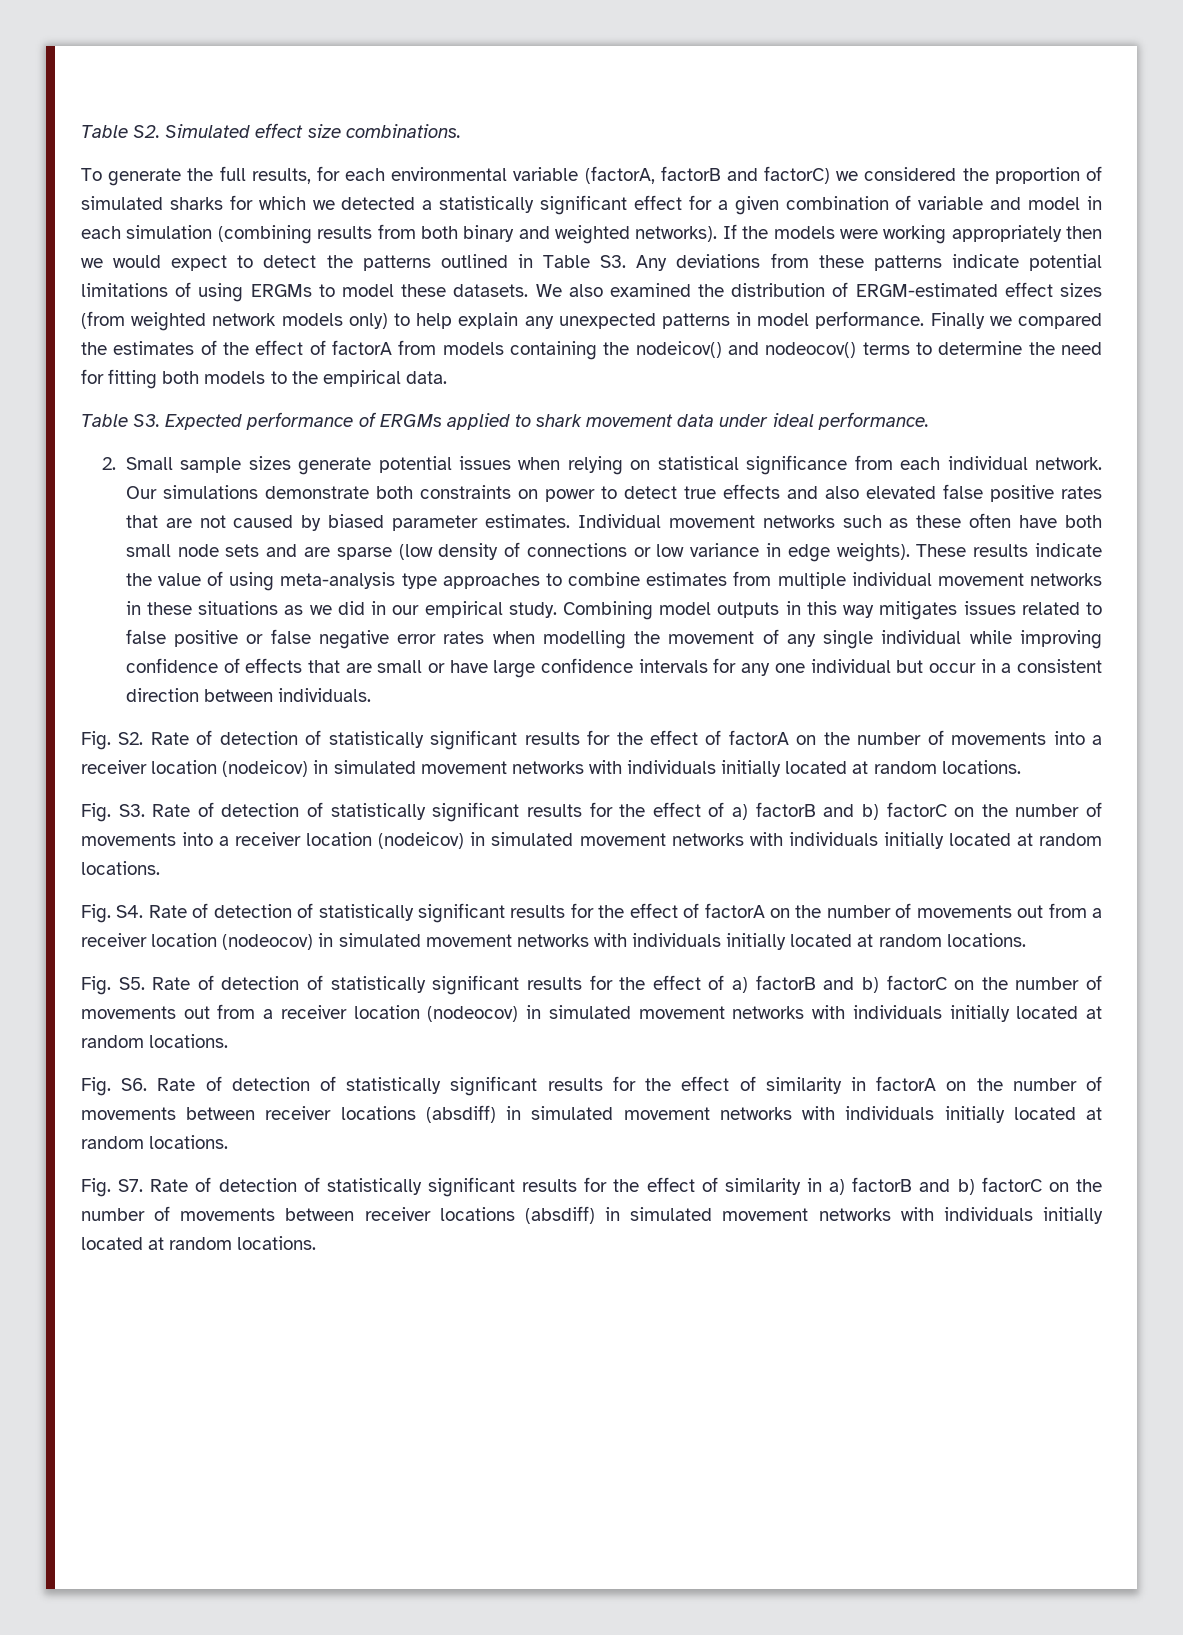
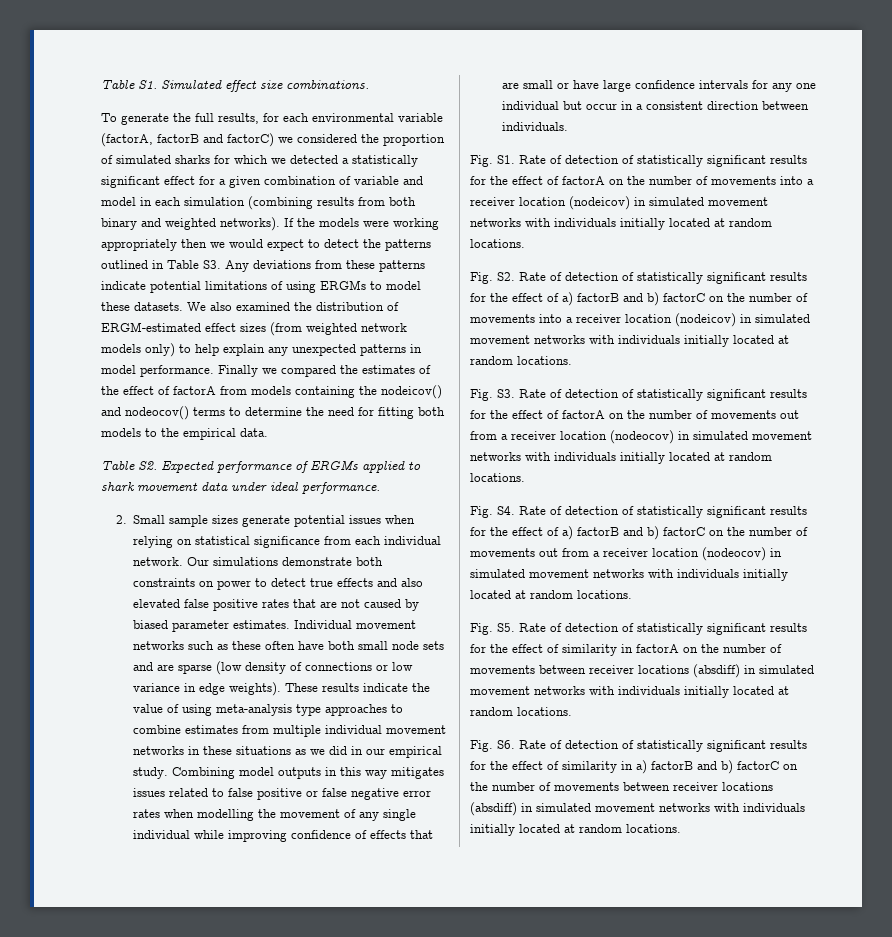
- Table S2. Simulated effect size combinations.
+ Table S1. Simulated effect size combinations.
- Table S3. Expected performance of ERGMs applied to shark movement data under ideal performance.
+ Table S2. Expected performance of ERGMs applied to shark movement data under ideal performance.
- Fig. S2. Rate of detection of statistically significant results for the effect of factorA on the number of movements into a receiver location (nodeicov) in simulated movement networks with individuals initially located at random locations.
+ Fig. S1. Rate of detection of statistically significant results for the effect of factorA on the number of movements into a receiver location (nodeicov) in simulated movement networks with individuals initially located at random locations.
- Fig. S3. Rate of detection of statistically significant results for the effect of a) factorB and b) factorC on the number of movements into a receiver location (nodeicov) in simulated movement networks with individuals initially located at random locations.
+ Fig. S2. Rate of detection of statistically significant results for the effect of a) factorB and b) factorC on the number of movements into a receiver location (nodeicov) in simulated movement networks with individuals initially located at random locations.
- Fig. S4. Rate of detection of statistically significant results for the effect of factorA on the number of movements out from a receiver location (nodeocov) in simulated movement networks with individuals initially located at random locations.
+ Fig. S3. Rate of detection of statistically significant results for the effect of factorA on the number of movements out from a receiver location (nodeocov) in simulated movement networks with individuals initially located at random locations.
- Fig. S5. Rate of detection of statistically significant results for the effect of a) factorB and b) factorC on the number of movements out from a receiver location (nodeocov) in simulated movement networks with individuals initially located at random locations.
+ Fig. S4. Rate of detection of statistically significant results for the effect of a) factorB and b) factorC on the number of movements out from a receiver location (nodeocov) in simulated movement networks with individuals initially located at random locations.
- Fig. S6. Rate of detection of statistically significant results for the effect of similarity in factorA on the number of movements between receiver locations (absdiff) in simulated movement networks with individuals initially located at random locations.
+ Fig. S5. Rate of detection of statistically significant results for the effect of similarity in factorA on the number of movements between receiver locations (absdiff) in simulated movement networks with individuals initially located at random locations.
- Fig. S7. Rate of detection of statistically significant results for the effect of similarity in a) factorB and b) factorC on the number of movements between receiver locations (absdiff) in simulated movement networks with individuals initially located at random locations.
+ Fig. S6. Rate of detection of statistically significant results for the effect of similarity in a) factorB and b) factorC on the number of movements between receiver locations (absdiff) in simulated movement networks with individuals initially located at random locations.

